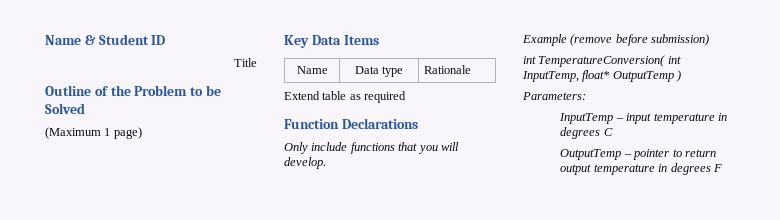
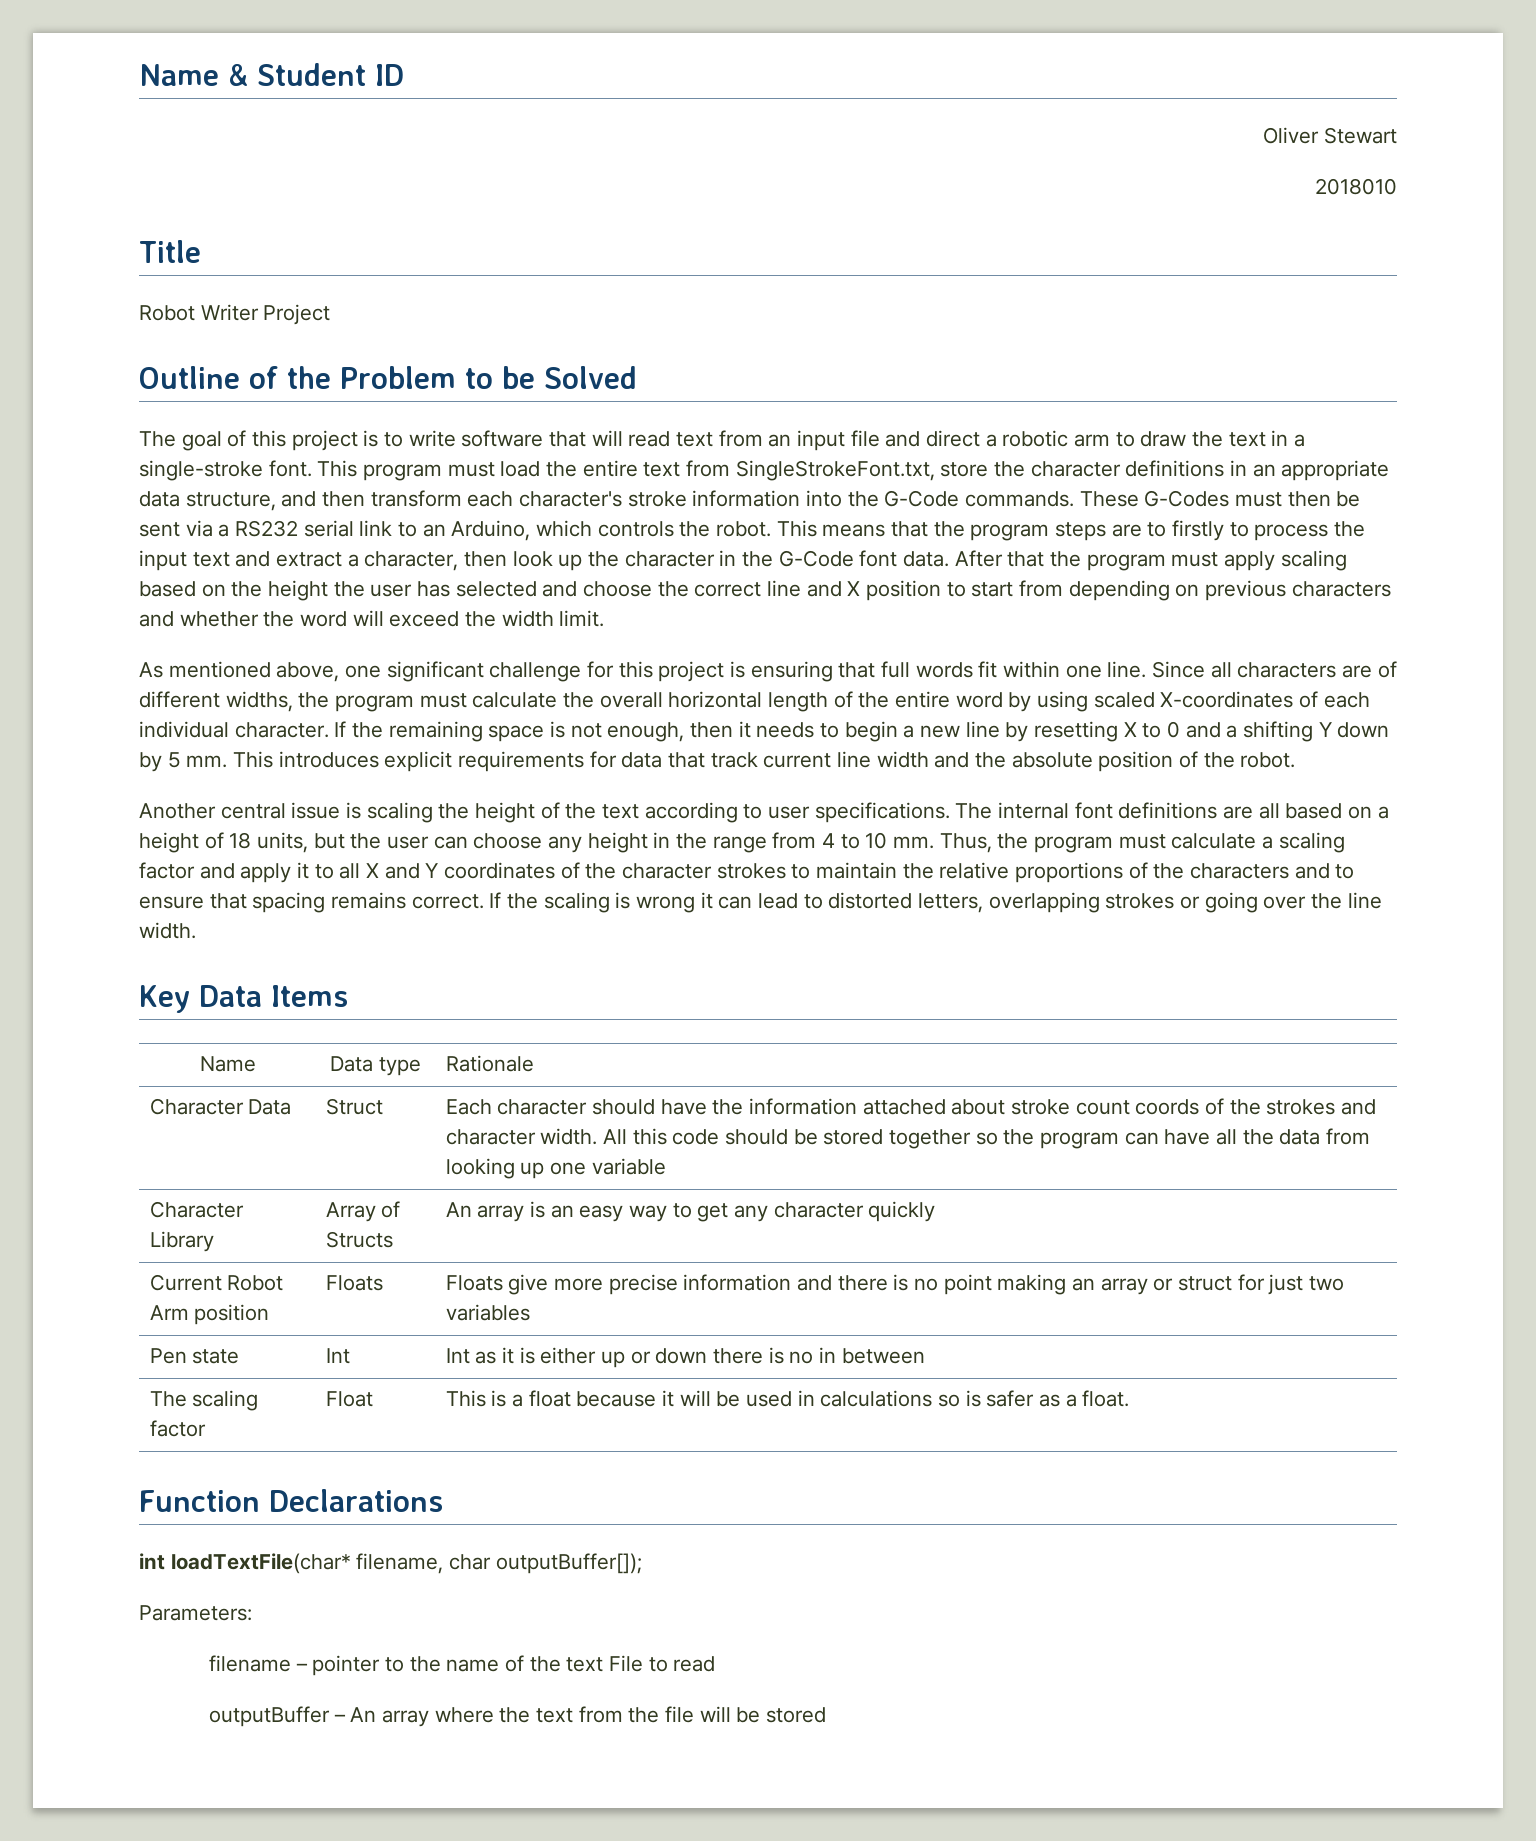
+ Oliver Stewart
+ 2018010
  Title
+ Robot Writer Project
- (Maximum 1 page)
+ The goal of this project is to write software that will read text from an input file and direct a robotic arm to draw the text in a single-stroke font. This program must load the entire text from SingleStrokeFont.txt, store the character definitions in an appropriate data structure, and then transform each character's stroke information into the G-Code commands. These G-Codes must then be sent via a RS232 serial link to an Arduino, which controls the robot. This means that the program steps are to firstly to process the input text and extract a character, then look up the character in the G-Code font data. After that the program must apply scaling based on the height the user has selected and choose the correct line and X position to start from depending on previous characters and whether the word will exceed the width limit.
+ As mentioned above, one significant challenge for this project is ensuring that full words fit within one line. Since all characters are of different widths, the program must calculate the overall horizontal length of the entire word by using scaled X-coordinates of each individual character. If the remaining space is not enough, then it needs to begin a new line by resetting X to 0 and a shifting Y down by 5 mm. This introduces explicit requirements for data that track current line width and the absolute position of the robot.
+ Another central issue is scaling the height of the text according to user specifications. The internal font definitions are all based on a height of 18 units, but the user can choose any height in the range from 4 to 10 mm. Thus, the program must calculate a scaling factor and apply it to all X and Y coordinates of the character strokes to maintain the relative proportions of the characters and to ensure that spacing remains correct. If the scaling is wrong it can lead to distorted letters, overlapping strokes or going over the line width.
- Extend table as required
+ Character Data | Struct | Each character should have the information attached about stroke count coords of the strokes and character width. All this code should be stored together so the program can have all the data from looking up one variable
+ Character Library | Array of Structs | An array is an easy way to get any character quickly
+ Current Robot Arm position | Floats | Floats give more precise information and there is no point making an array or struct for just two variables
+ Pen state | Int | Int as it is either up or down there is no in between
+ The scaling factor | Float | This is a float because it will be used in calculations so is safer as a float.
  Function Declarations
- Only include functions that you will develop.
- Example (remove before submission)
- int TemperatureConversion( int InputTemp, float* OutputTemp )
+ int loadTextFile(char* filename, char outputBuffer[]);
  Parameters:
- InputTemp – input temperature in degrees C
- OutputTemp – pointer to return output temperature in degrees F
+ filename – pointer to the name of the text File to read
+ outputBuffer – An array where the text from the file will be stored

